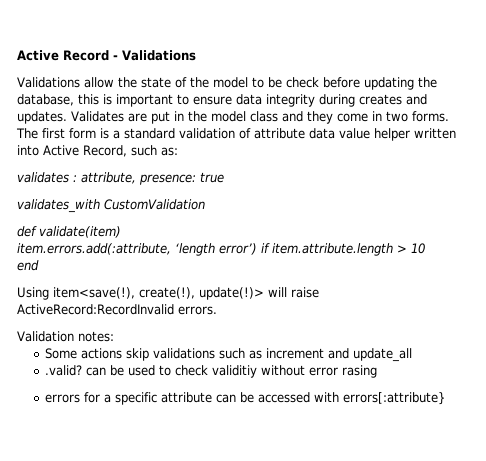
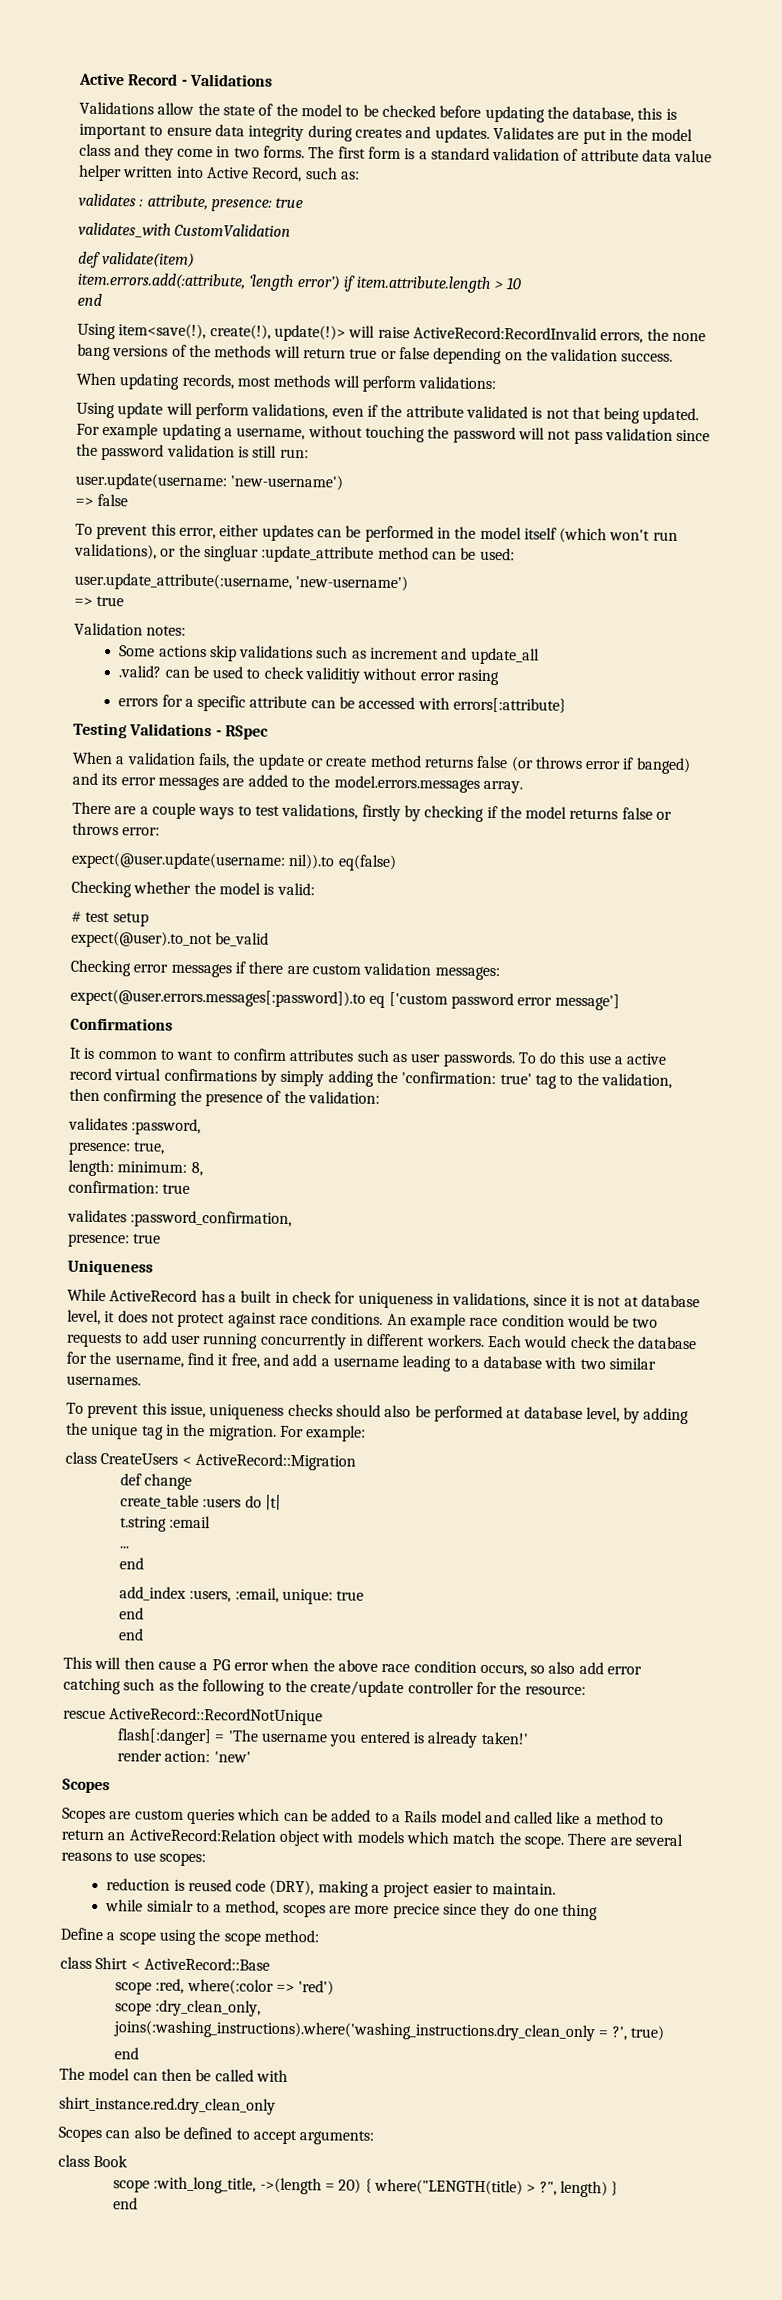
- Validations allow the state of the model to be check before updating the database, this is important to ensure data integrity during creates and updates.
+ Validations allow the state of the model to be checked before updating the database, this is important to ensure data integrity during creates and updates.
- Using item<save(!), create(!), update(!)> will raise ActiveRecord:RecordInvalid errors.
+ Using item<save(!), create(!), update(!)> will raise ActiveRecord:RecordInvalid errors, the none bang versions of the methods will return true or false depending on the validation success.
+ When updating records, most methods will perform validations:
+ Using update will perform validations, even if the attribute validated is not that being updated. For example updating a username, without touching the password will not pass validation since the password validation is still run:
+ user.update(username: 'new-username')
+ => false
+ To prevent this error, either updates can be performed in the model itself (which won't run validations), or the singluar :update_attribute method can be used:
+ user.update_attribute(:username, 'new-username')
+ => true
+ Testing Validations - RSpec
+ When a validation fails, the update or create method returns false (or throws error if banged) and its error messages are added to the model.errors.messages array.
+ There are a couple ways to test validations, firstly by checking if the model returns false or throws error:
+ expect(@user.update(username: nil)).to eq(false)
+ Checking whether the model is valid:
+ # test setup
+ expect(@user).to_not be_valid
+ Checking error messages if there are custom validation messages:
+ expect(@user.errors.messages[:password]).to eq ['custom password error message']
+ Confirmations
+ It is common to want to confirm attributes such as user passwords. To do this use a active record virtual confirmations by simply adding the 'confirmation: true' tag to the validation, then confirming the presence of the validation:
+ validates :password,
+ presence: true,
+ length: minimum: 8,
+ confirmation: true
+ validates :password_confirmation,
+ presence: true
+ Uniqueness
+ While ActiveRecord has a built in check for uniqueness in validations, since it is not at database level, it does not protect against race conditions. An example race condition would be two requests to add user running concurrently in different workers. Each would check the database for the username, find it free, and add a username leading to a database with two similar usernames.
+ To prevent this issue, uniqueness checks should also be performed at database level, by adding the unique tag in the migration. For example:
+ class CreateUsers < ActiveRecord::Migration
+ def change
+ create_table :users do |t|
+ t.string :email
+ ...
+ end
+ add_index :users, :email, unique: true
+ end
+ end
+ This will then cause a PG error when the above race condition occurs, so also add error catching such as the following to the create/update controller for the resource:
+ rescue ActiveRecord::RecordNotUnique
+ flash[:danger] = 'The username you entered is already taken!'
+ render action: 'new'
+ Scopes
+ Scopes are custom queries which can be added to a Rails model and called like a method to return an ActiveRecord:Relation object with models which match the scope. There are several reasons to use scopes:
+ reduction is reused code (DRY), making a project easier to maintain.
+ while simialr to a method, scopes are more precice since they do one thing
+ Define a scope using the scope method:
+ class Shirt < ActiveRecord::Base
+ scope :red, where(:color => 'red')
+ scope :dry_clean_only, joins(:washing_instructions).where('washing_instructions.dry_clean_only = ?', true)
+ end
+ The model can then be called with
+ shirt_instance.red.dry_clean_only
+ Scopes can also be defined to accept arguments:
+ class Book
+ scope :with_long_title, ->(length = 20) { where("LENGTH(title) > ?", length) }
+ end

